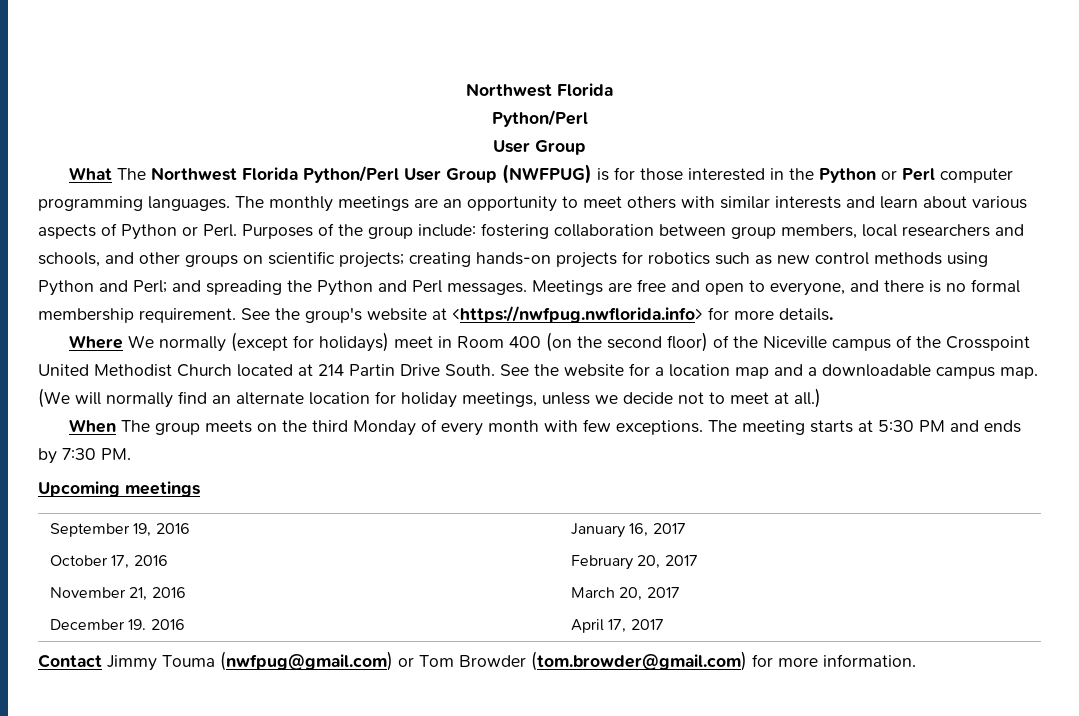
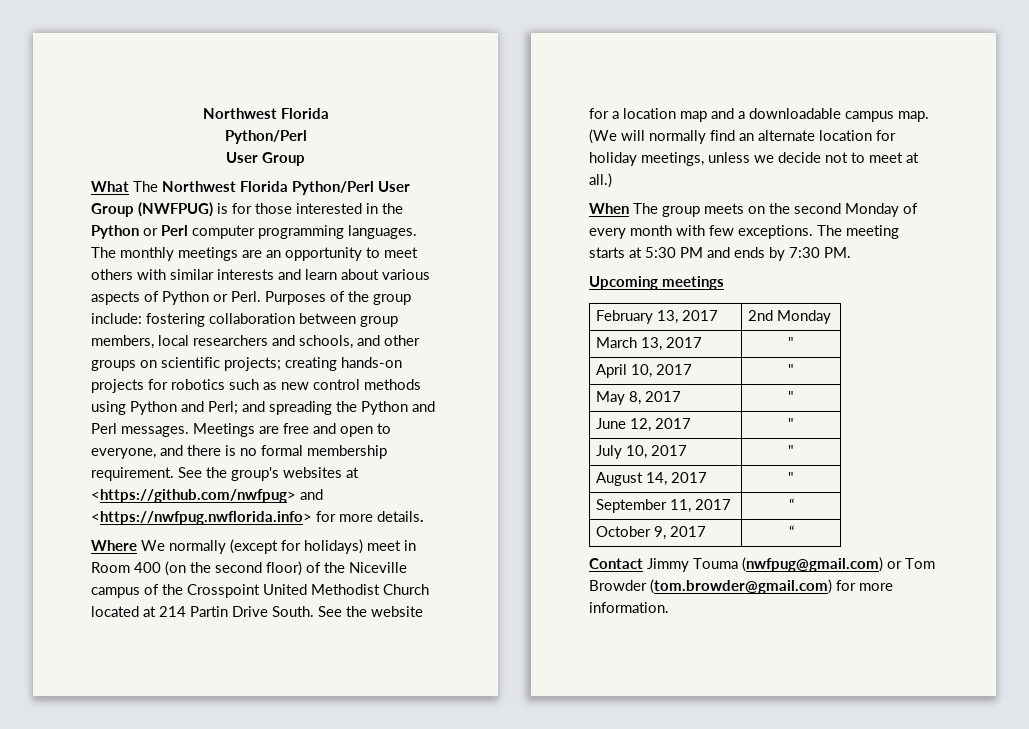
- See the group's website at <https://nwfpug.nwflorida.info> for more details.
+ See the group's websites at <https://github.com/nwfpug> and <https://nwfpug.nwflorida.info> for more details.
- When The group meets on the third Monday of every month with few exceptions.
+ When The group meets on the second Monday of every month with few exceptions.
- September 19, 2016 | January 16, 2017
- October 17, 2016 | February 20, 2017
- November 21, 2016 | March 20, 2017
- December 19. 2016 | April 17, 2017
+ February 13, 2017 | 2nd Monday
+ March 13, 2017 | "
+ April 10, 2017 | "
+ May 8, 2017 | "
+ June 12, 2017 | "
+ July 10, 2017 | "
+ August 14, 2017 | "
+ September 11, 2017 | “
+ October 9, 2017 | “

